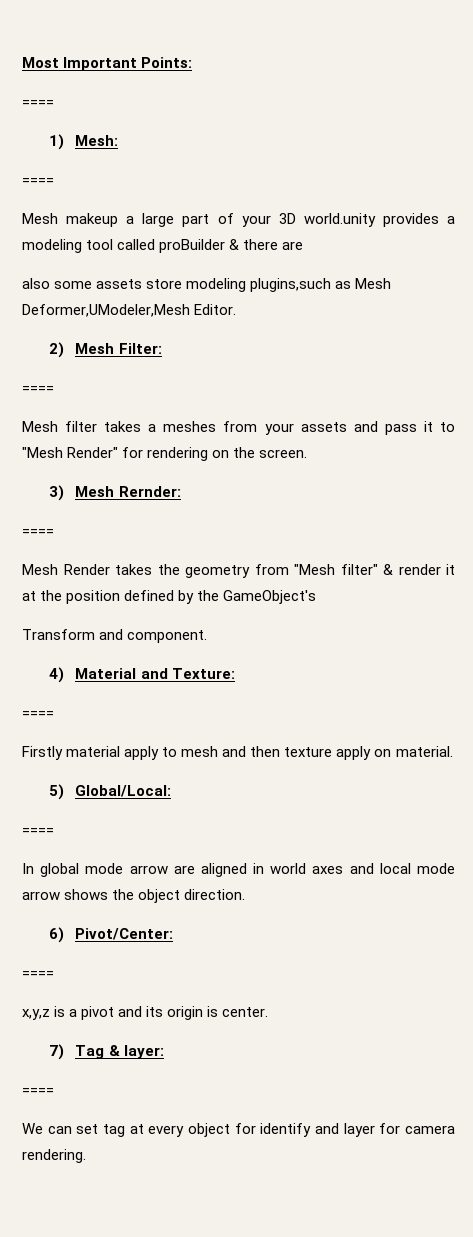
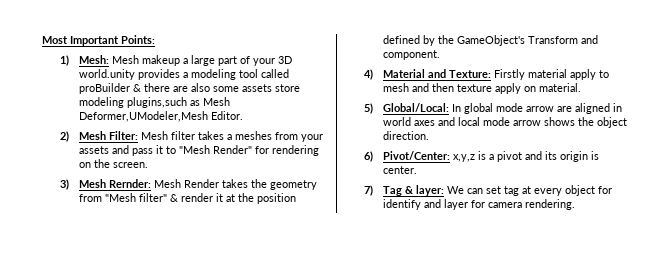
  Most Important Points:
- ====
- 1) Mesh:
- ====
- Mesh makeup a large part of your 3D world.unity provides a modeling tool called proBuilder & there are
- also some assets store modeling plugins,such as Mesh Deformer,UModeler,Mesh Editor.
+ 1) Mesh: Mesh makeup a large part of your 3D world.unity provides a modeling tool called proBuilder & there are also some assets store modeling plugins,such as Mesh Deformer,UModeler,Mesh Editor.
- 2) Mesh Filter:
- ====
- Mesh filter takes a meshes from your assets and pass it to "Mesh Render" for rendering on the screen.
+ 2) Mesh Filter: Mesh filter takes a meshes from your assets and pass it to "Mesh Render" for rendering on the screen.
- 3) Mesh Rernder:
- ====
- Mesh Render takes the geometry from "Mesh filter" & render it at the position defined by the GameObject's
- Transform and component.
+ 3) Mesh Rernder: Mesh Render takes the geometry from "Mesh filter" & render it at the position defined by the GameObject's Transform and component.
- 4) Material and Texture:
- ====
- Firstly material apply to mesh and then texture apply on material.
+ 4) Material and Texture: Firstly material apply to mesh and then texture apply on material.
- 5) Global/Local:
- ====
- In global mode arrow are aligned in world axes and local mode arrow shows the object direction.
+ 5) Global/Local: In global mode arrow are aligned in world axes and local mode arrow shows the object direction.
- 6) Pivot/Center:
- ====
- x,y,z is a pivot and its origin is center.
+ 6) Pivot/Center: x,y,z is a pivot and its origin is center.
- 7) Tag & layer:
- ====
- We can set tag at every object for identify and layer for camera rendering.
+ 7) Tag & layer: We can set tag at every object for identify and layer for camera rendering.

